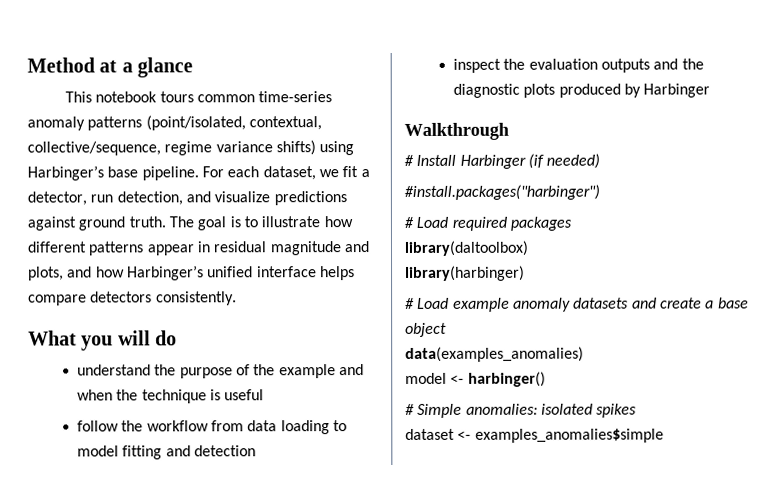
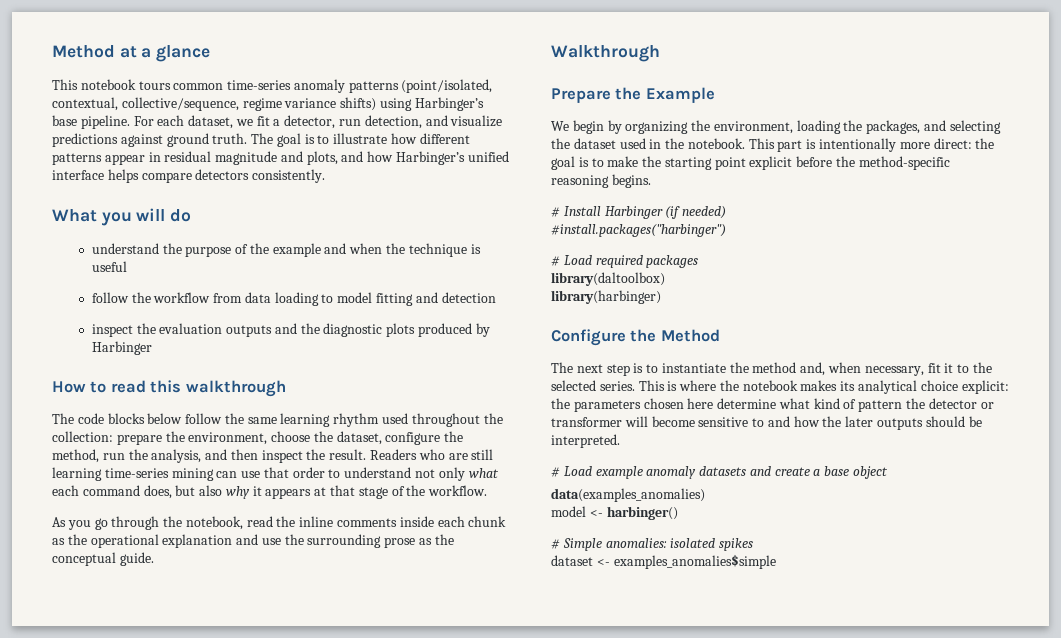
+ How to read this walkthrough
+ The code blocks below follow the same learning rhythm used throughout the collection: prepare the environment, choose the dataset, configure the method, run the analysis, and then inspect the result. Readers who are still learning time-series mining can use that order to understand not only what each command does, but also why it appears at that stage of the workflow.
+ As you go through the notebook, read the inline comments inside each chunk as the operational explanation and use the surrounding prose as the conceptual guide.
  Walkthrough
+ Prepare the Example
+ We begin by organizing the environment, loading the packages, and selecting the dataset used in the notebook. This part is intentionally more direct: the goal is to make the starting point explicit before the method-specific reasoning begins.
+ Configure the Method
+ The next step is to instantiate the method and, when necessary, fit it to the selected series. This is where the notebook makes its analytical choice explicit: the parameters chosen here determine what kind of pattern the detector or transformer will become sensitive to and how the later outputs should be interpreted.

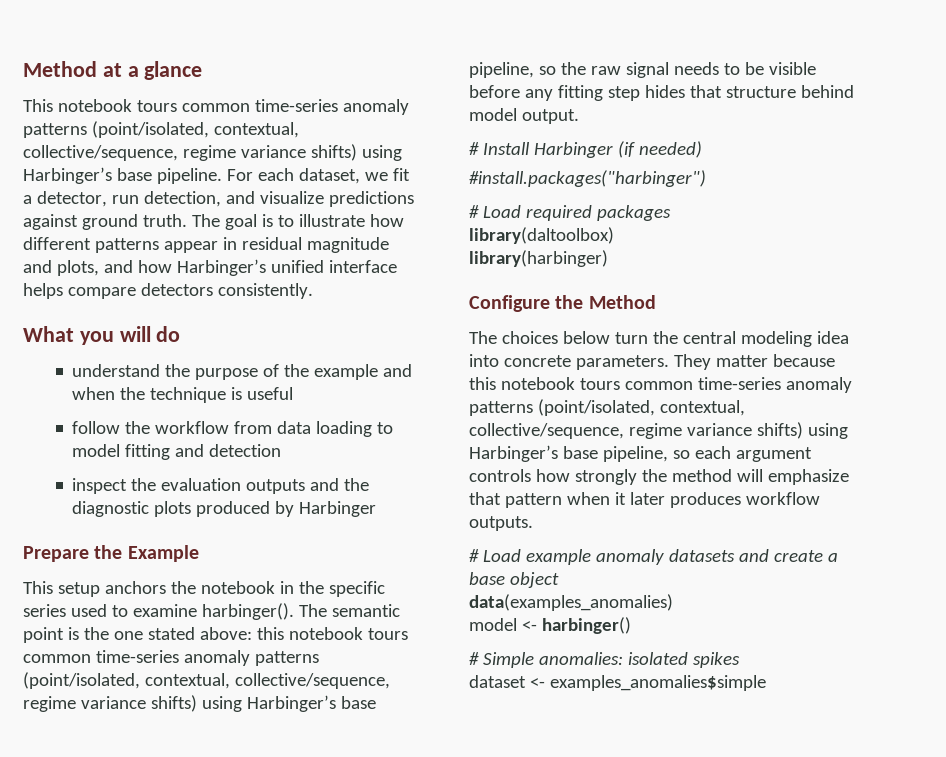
- How to read this walkthrough
- The code blocks below follow the same learning rhythm used throughout the collection: prepare the environment, choose the dataset, configure the method, run the analysis, and then inspect the result. Readers who are still learning time-series mining can use that order to understand not only what each command does, but also why it appears at that stage of the workflow.
- As you go through the notebook, read the inline comments inside each chunk as the operational explanation and use the surrounding prose as the conceptual guide.
- Walkthrough
  Prepare the Example
- We begin by organizing the environment, loading the packages, and selecting the dataset used in the notebook. This part is intentionally more direct: the goal is to make the starting point explicit before the method-specific reasoning begins.
+ This setup anchors the notebook in the specific series used to examine harbinger(). The semantic point is the one stated above: this notebook tours common time-series anomaly patterns (point/isolated, contextual, collective/sequence, regime variance shifts) using Harbinger’s base pipeline, so the raw signal needs to be visible before any fitting step hides that structure behind model output.
- The next step is to instantiate the method and, when necessary, fit it to the selected series. This is where the notebook makes its analytical choice explicit: the parameters chosen here determine what kind of pattern the detector or transformer will become sensitive to and how the later outputs should be interpreted.
+ The choices below turn the central modeling idea into concrete parameters. They matter because this notebook tours common time-series anomaly patterns (point/isolated, contextual, collective/sequence, regime variance shifts) using Harbinger’s base pipeline, so each argument controls how strongly the method will emphasize that pattern when it later produces workflow outputs.

